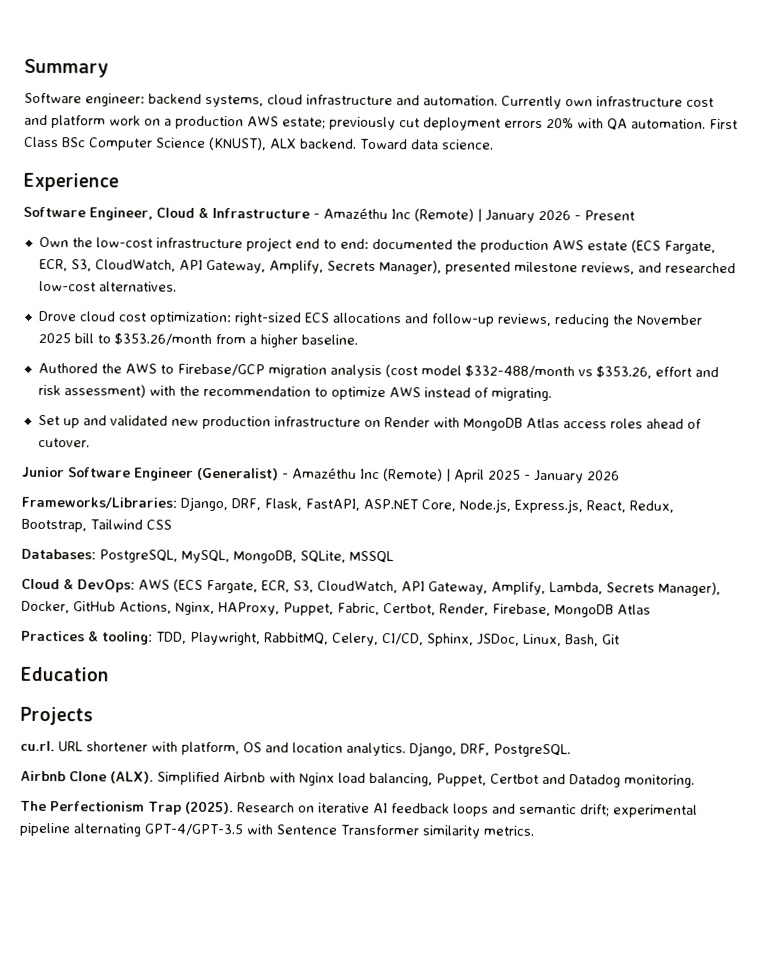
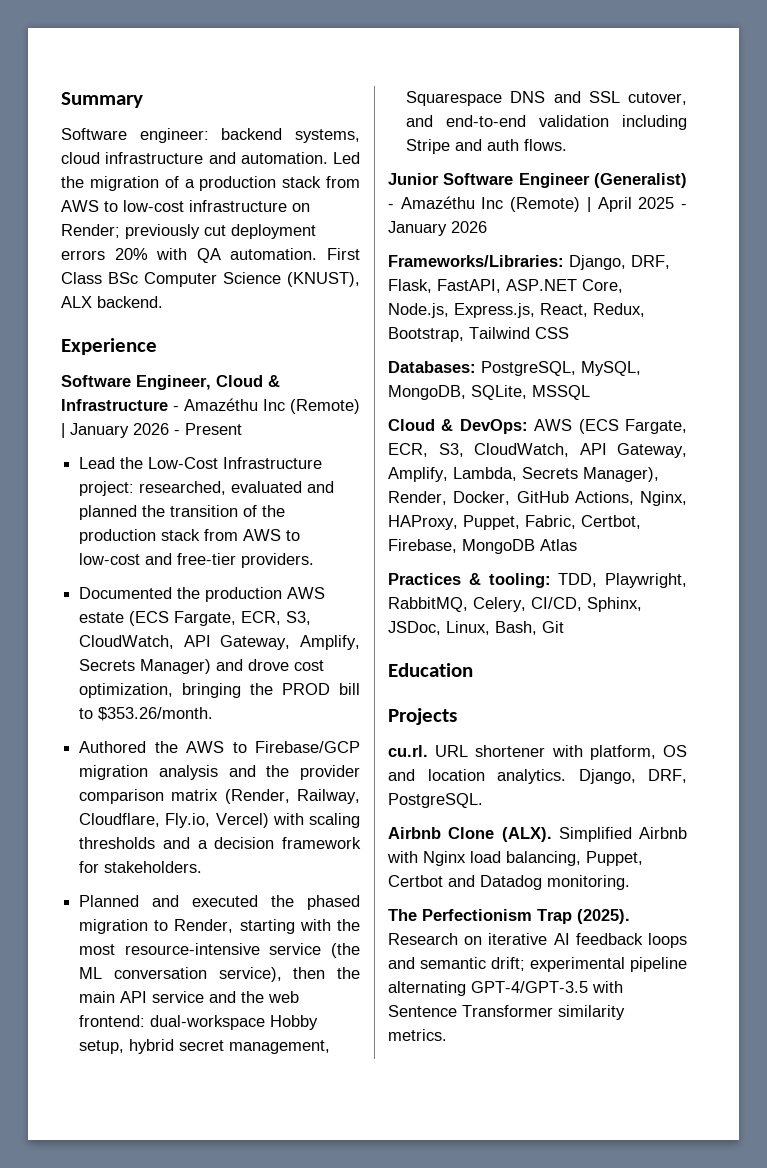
- Currently own infrastructure cost and platform work on a production AWS estate; previously cut deployment errors 20% with QA automation.
+ Led the migration of a production stack from AWS to low-cost infrastructure on Render; previously cut deployment errors 20% with QA automation.
- Toward data science.
- Own the low-cost infrastructure project end to end: documented the production AWS estate (ECS Fargate, ECR, S3, CloudWatch, API Gateway, Amplify, Secrets Manager), presented milestone reviews, and researched low-cost alternatives.
- Drove cloud cost optimization: right-sized ECS allocations and follow-up reviews, reducing the November 2025 bill to $353.26/month from a higher baseline.
+ Lead the Low-Cost Infrastructure project: researched, evaluated and planned the transition of the production stack from AWS to low-cost and free-tier providers.
+ Documented the production AWS estate (ECS Fargate, ECR, S3, CloudWatch, API Gateway, Amplify, Secrets Manager) and drove cost optimization, bringing the PROD bill to $353.26/month.
- Authored the AWS to Firebase/GCP migration analysis (cost model $332-488/month vs $353.26, effort and risk assessment) with the recommendation to optimize AWS instead of migrating.
- Set up and validated new production infrastructure on Render with MongoDB Atlas access roles ahead of cutover.
+ Authored the AWS to Firebase/GCP migration analysis and the provider comparison matrix (Render, Railway, Cloudflare, Fly.io, Vercel) with scaling thresholds and a decision framework for stakeholders.
+ Planned and executed the phased migration to Render, starting with the most resource-intensive service (the ML conversation service), then the main API service and the web frontend: dual-workspace Hobby setup, hybrid secret management, Squarespace DNS and SSL cutover, and end-to-end validation including Stripe and auth flows.
- Cloud & DevOps: AWS (ECS Fargate, ECR, S3, CloudWatch, API Gateway, Amplify, Lambda, Secrets Manager), Docker, GitHub Actions, Nginx, HAProxy, Puppet, Fabric, Certbot, Render, Firebase, MongoDB Atlas
+ Cloud & DevOps: AWS (ECS Fargate, ECR, S3, CloudWatch, API Gateway, Amplify, Lambda, Secrets Manager), Render, Docker, GitHub Actions, Nginx, HAProxy, Puppet, Fabric, Certbot, Firebase, MongoDB Atlas

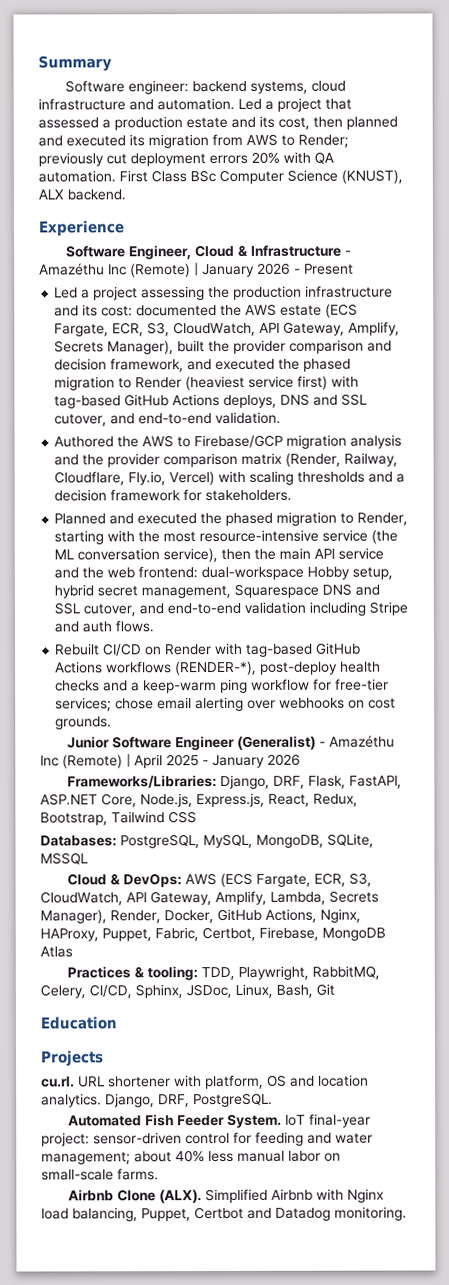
- Led the migration of a production stack from AWS to low-cost infrastructure on Render; previously cut deployment errors 20% with QA automation.
+ Led a project that assessed a production estate and its cost, then planned and executed its migration from AWS to Render; previously cut deployment errors 20% with QA automation.
- Lead the Low-Cost Infrastructure project: researched, evaluated and planned the transition of the production stack from AWS to low-cost and free-tier providers.
- Documented the production AWS estate (ECS Fargate, ECR, S3, CloudWatch, API Gateway, Amplify, Secrets Manager) and drove cost optimization, bringing the PROD bill to $353.26/month.
+ Led a project assessing the production infrastructure and its cost: documented the AWS estate (ECS Fargate, ECR, S3, CloudWatch, API Gateway, Amplify, Secrets Manager), built the provider comparison and decision framework, and executed the phased migration to Render (heaviest service first) with tag-based GitHub Actions deploys, DNS and SSL cutover, and end-to-end validation.
+ Rebuilt CI/CD on Render with tag-based GitHub Actions workflows (RENDER-*), post-deploy health checks and a keep-warm ping workflow for free-tier services; chose email alerting over webhooks on cost grounds.
+ Automated Fish Feeder System. IoT final-year project: sensor-driven control for feeding and water management; about 40% less manual labor on small-scale farms.
- The Perfectionism Trap (2025). Research on iterative AI feedback loops and semantic drift; experimental pipeline alternating GPT-4/GPT-3.5 with Sentence Transformer similarity metrics.

